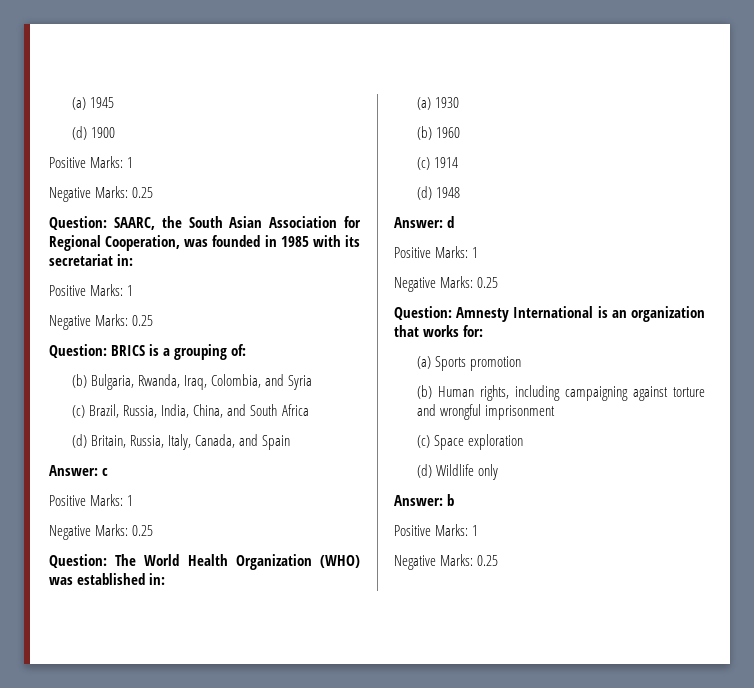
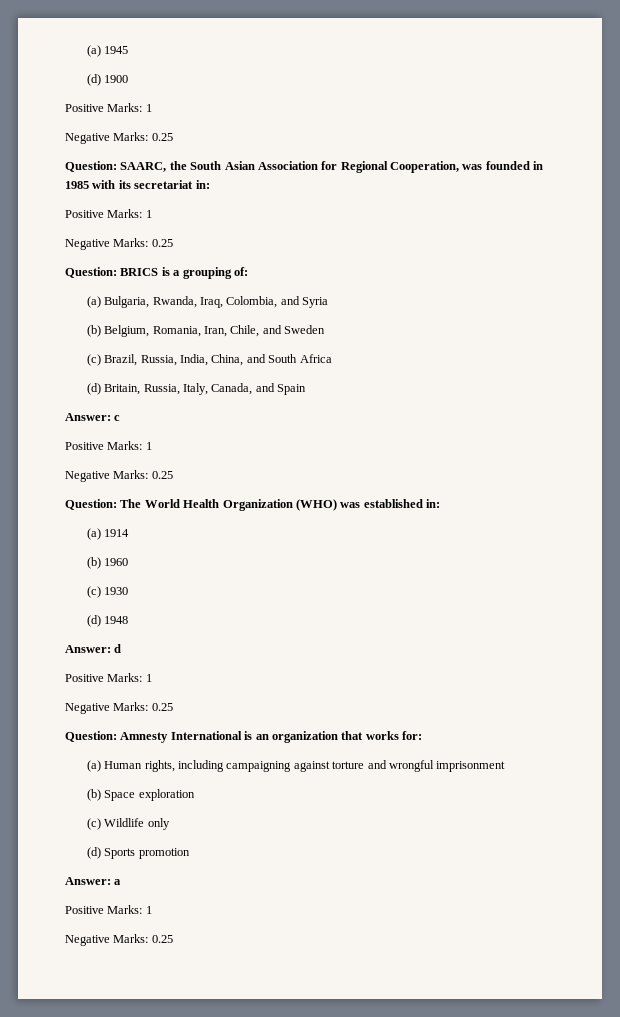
- (b) Bulgaria, Rwanda, Iraq, Colombia, and Syria
+ (a) Bulgaria, Rwanda, Iraq, Colombia, and Syria
+ (b) Belgium, Romania, Iran, Chile, and Sweden
- (a) 1930
+ (a) 1914
- (c) 1914
+ (c) 1930
- (a) Sports promotion
- (b) Human rights, including campaigning against torture and wrongful imprisonment
+ (a) Human rights, including campaigning against torture and wrongful imprisonment
- (c) Space exploration
+ (b) Space exploration
- (d) Wildlife only
+ (c) Wildlife only
- Answer: b
+ (d) Sports promotion
+ Answer: a

